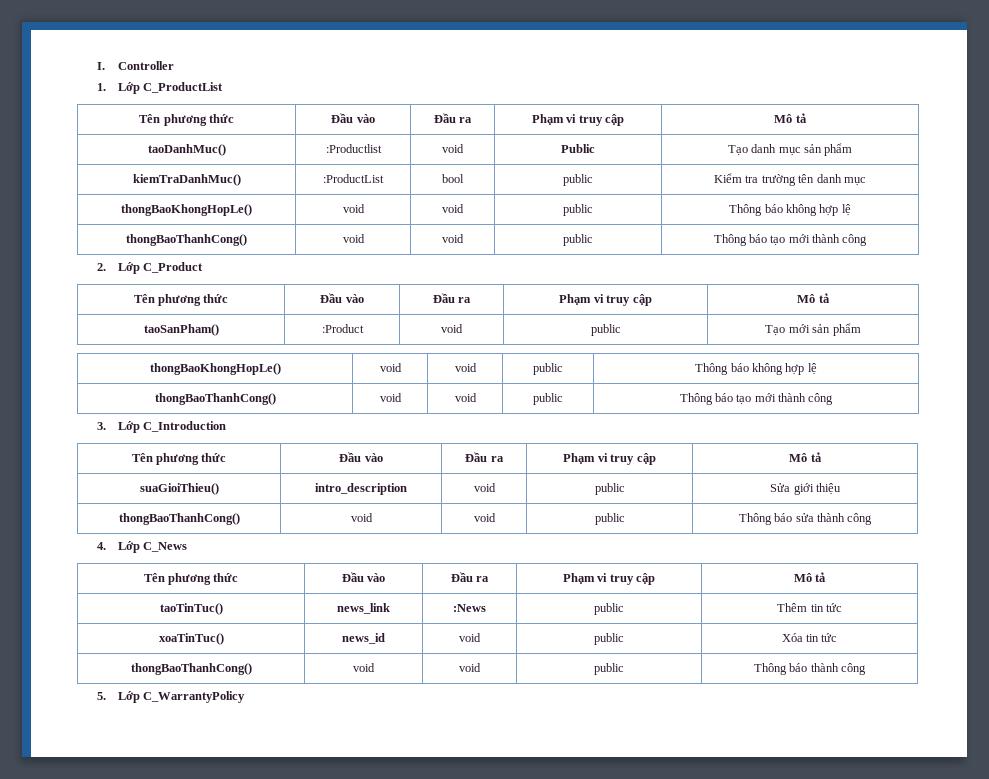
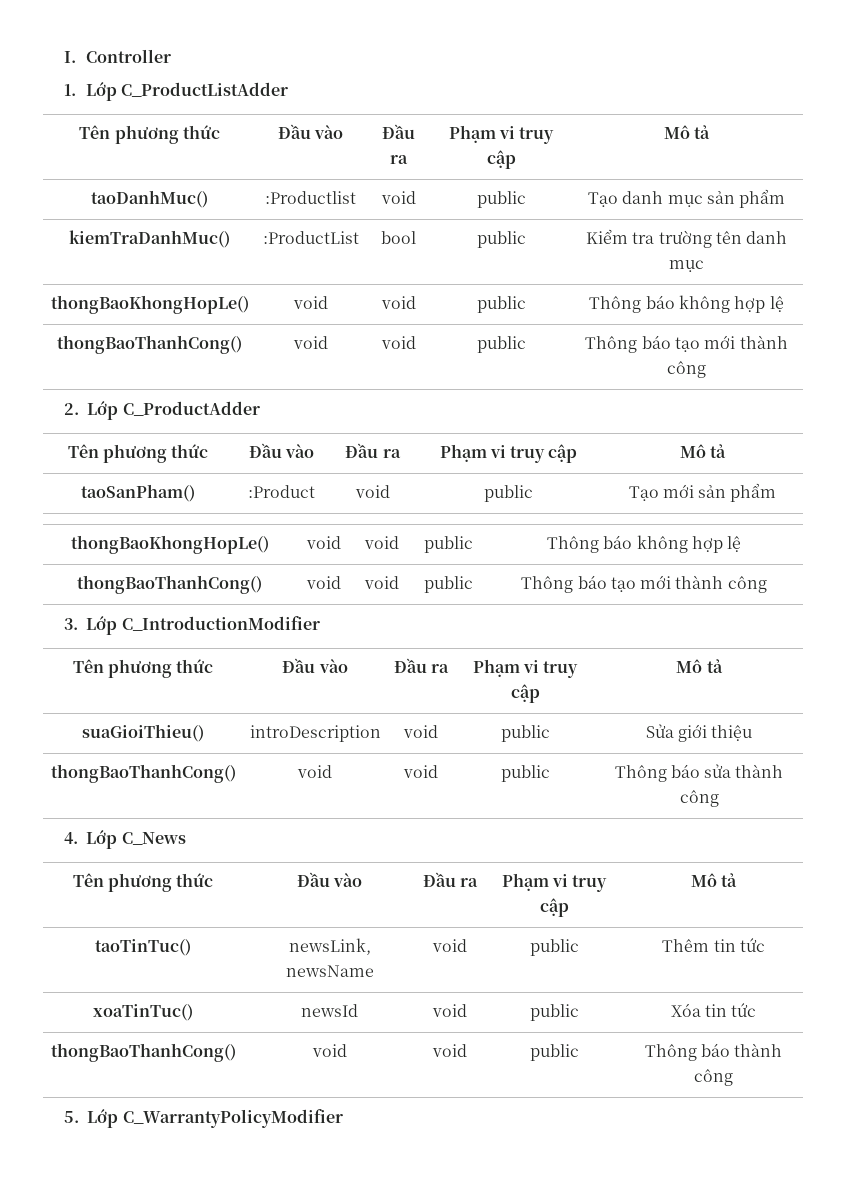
- 1. Lớp C_ProductList
+ 1. Lớp C_ProductListAdder
- taoDanhMuc() | :Productlist | void | Public | Tạo danh mục sản phẩm
+ taoDanhMuc() | :Productlist | void | public | Tạo danh mục sản phẩm
- 2. Lớp C_Product
+ 2. Lớp C_ProductAdder
- 3. Lớp C_Introduction
+ 3. Lớp C_IntroductionModifier
- suaGioiThieu() | intro_description | void | public | Sửa giới thiệu
+ suaGioiThieu() | introDescription | void | public | Sửa giới thiệu
- taoTinTuc() | news_link | :News | public | Thêm tin tức
+ taoTinTuc() | newsLink, newsName | void | public | Thêm tin tức
- xoaTinTuc() | news_id | void | public | Xóa tin tức
+ xoaTinTuc() | newsId | void | public | Xóa tin tức
- 5. Lớp C_WarrantyPolicy
+ 5. Lớp C_WarrantyPolicyModifier

